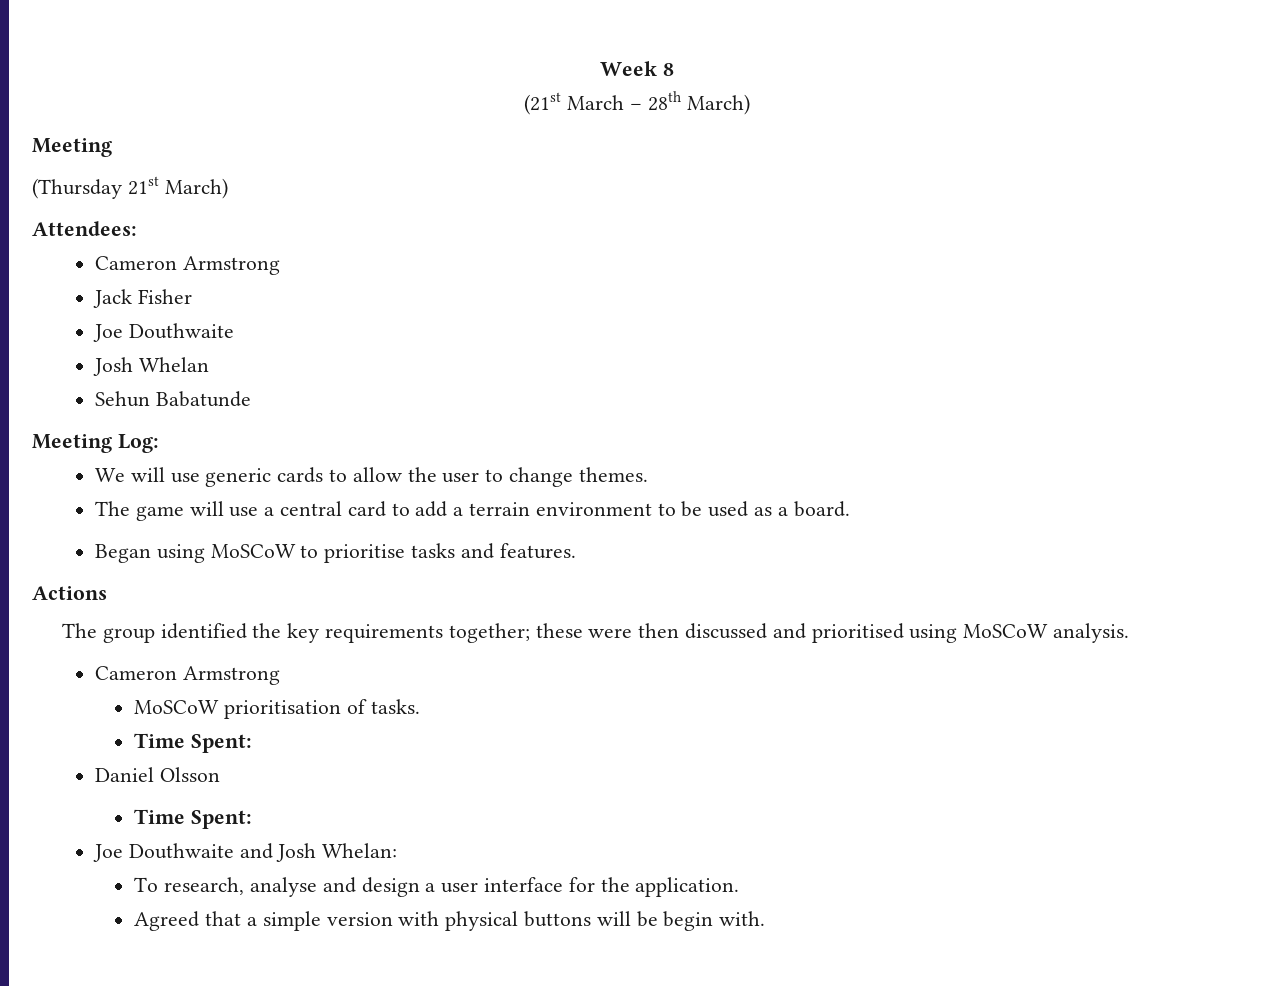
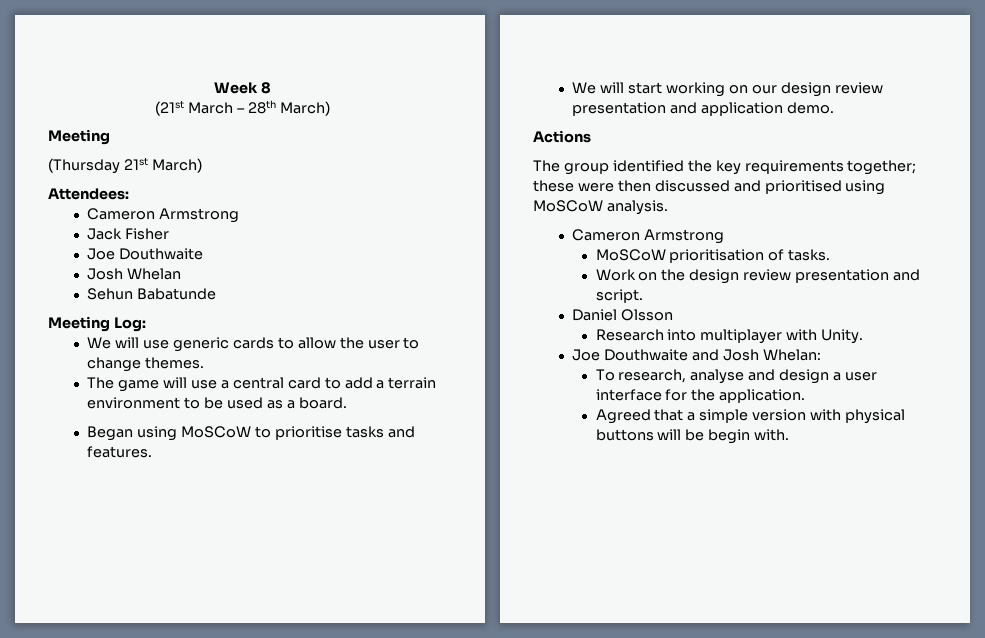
+ We will start working on our design review presentation and application demo.
  MoSCoW prioritisation of tasks.
- Time Spent:
+ Work on the design review presentation and script.
  Daniel Olsson
- Time Spent:
+ Research into multiplayer with Unity.

